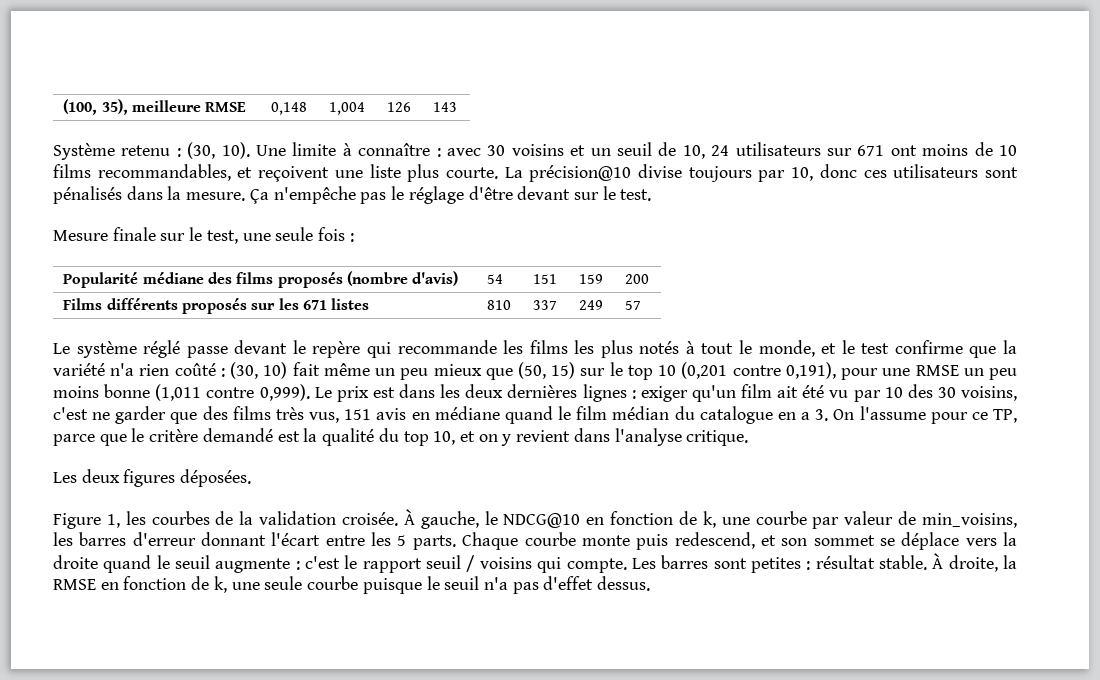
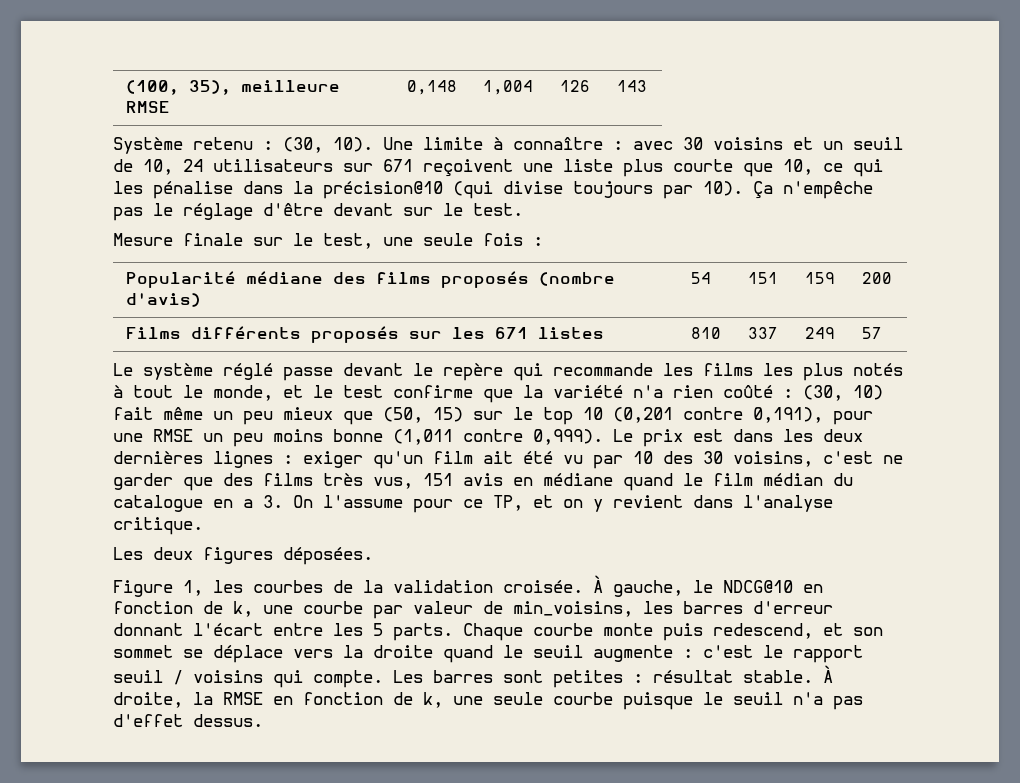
- Une limite à connaître : avec 30 voisins et un seuil de 10, 24 utilisateurs sur 671 ont moins de 10 films recommandables, et reçoivent une liste plus courte. La précision@10 divise toujours par 10, donc ces utilisateurs sont pénalisés dans la mesure.
+ Une limite à connaître : avec 30 voisins et un seuil de 10, 24 utilisateurs sur 671 reçoivent une liste plus courte que 10, ce qui les pénalise dans la précision@10 (qui divise toujours par 10).
- Le prix est dans les deux dernières lignes : exiger qu'un film ait été vu par 10 des 30 voisins, c'est ne garder que des films très vus, 151 avis en médiane quand le film médian du catalogue en a 3. On l'assume pour ce TP, parce que le critère demandé est la qualité du top 10, et on y revient dans l'analyse critique.
+ Le prix est dans les deux dernières lignes : exiger qu'un film ait été vu par 10 des 30 voisins, c'est ne garder que des films très vus, 151 avis en médiane quand le film médian du catalogue en a 3. On l'assume pour ce TP, et on y revient dans l'analyse critique.

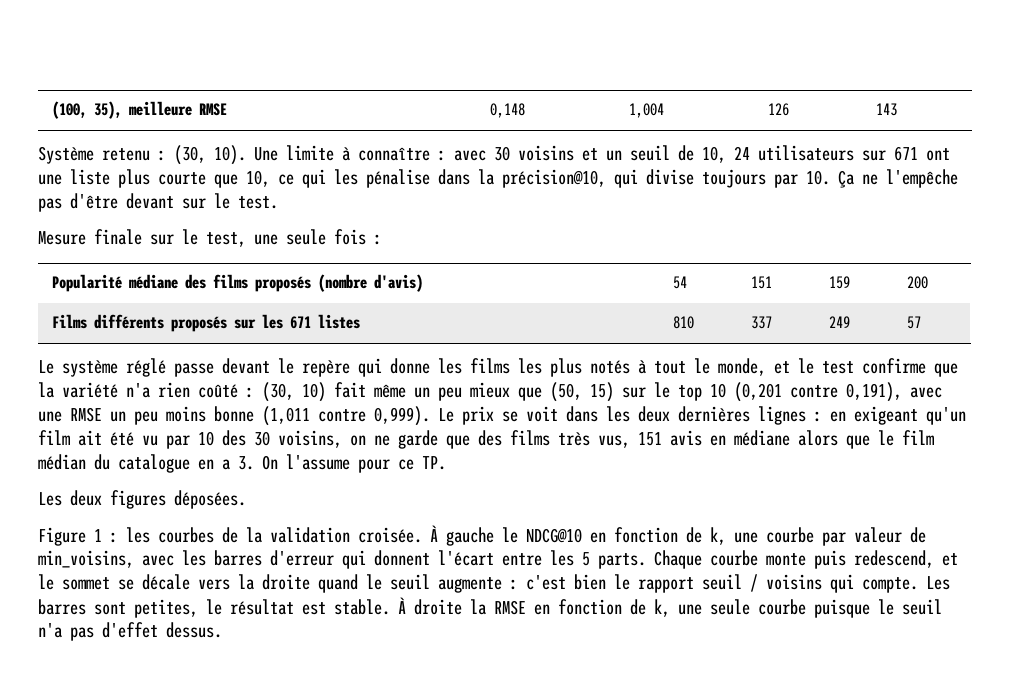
- Une limite à connaître : avec 30 voisins et un seuil de 10, 24 utilisateurs sur 671 reçoivent une liste plus courte que 10, ce qui les pénalise dans la précision@10 (qui divise toujours par 10). Ça n'empêche pas le réglage d'être devant sur le test.
+ Une limite à connaître : avec 30 voisins et un seuil de 10, 24 utilisateurs sur 671 ont une liste plus courte que 10, ce qui les pénalise dans la précision@10, qui divise toujours par 10. Ça ne l'empêche pas d'être devant sur le test.
- Le système réglé passe devant le repère qui recommande les films les plus notés à tout le monde, et le test confirme que la variété n'a rien coûté : (30, 10) fait même un peu mieux que (50, 15) sur le top 10 (0,201 contre 0,191), pour une RMSE un peu moins bonne (1,011 contre 0,999).
+ Le système réglé passe devant le repère qui donne les films les plus notés à tout le monde, et le test confirme que la variété n'a rien coûté : (30, 10) fait même un peu mieux que (50, 15) sur le top 10 (0,201 contre 0,191), avec une RMSE un peu moins bonne (1,011 contre 0,999).
- Le prix est dans les deux dernières lignes : exiger qu'un film ait été vu par 10 des 30 voisins, c'est ne garder que des films très vus, 151 avis en médiane quand le film médian du catalogue en a 3. On l'assume pour ce TP, et on y revient dans l'analyse critique.
+ Le prix se voit dans les deux dernières lignes : en exigeant qu'un film ait été vu par 10 des 30 voisins, on ne garde que des films très vus, 151 avis en médiane alors que le film médian du catalogue en a 3. On l'assume pour ce TP.
- Figure 1, les courbes de la validation croisée.
+ Figure 1 : les courbes de la validation croisée.
- À gauche, le NDCG@10 en fonction de k, une courbe par valeur de min_voisins, les barres d'erreur donnant l'écart entre les 5 parts.
+ À gauche le NDCG@10 en fonction de k, une courbe par valeur de min_voisins, avec les barres d'erreur qui donnent l'écart entre les 5 parts.
- Chaque courbe monte puis redescend, et son sommet se déplace vers la droite quand le seuil augmente : c'est le rapport seuil / voisins qui compte.
+ Chaque courbe monte puis redescend, et le sommet se décale vers la droite quand le seuil augmente : c'est bien le rapport seuil / voisins qui compte.
- Les barres sont petites : résultat stable.
+ Les barres sont petites, le résultat est stable.
- À droite, la RMSE en fonction de k, une seule courbe puisque le seuil n'a pas d'effet dessus.
+ À droite la RMSE en fonction de k, une seule courbe puisque le seuil n'a pas d'effet dessus.

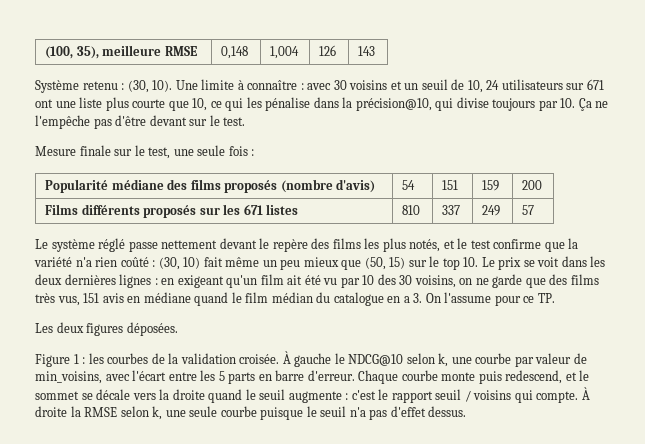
- Le système réglé passe devant le repère qui donne les films les plus notés à tout le monde, et le test confirme que la variété n'a rien coûté :
+ Le système réglé passe nettement devant le repère des films les plus notés, et le test confirme que la variété n'a rien coûté :
- (30, 10) fait même un peu mieux que (50, 15) sur le top 10 (0,201 contre 0,191), avec une RMSE un peu moins bonne (1,011 contre 0,999). Le prix se voit dans les deux dernières lignes :
+ (30, 10) fait même un peu mieux que (50, 15) sur le top 10. Le prix se voit dans les deux dernières lignes :
- en exigeant qu'un film ait été vu par 10 des 30 voisins, on ne garde que des films très vus, 151 avis en médiane alors que le film médian du catalogue en a 3. On l'assume pour ce TP.
+ en exigeant qu'un film ait été vu par 10 des 30 voisins, on ne garde que des films très vus, 151 avis en médiane quand le film médian du catalogue en a 3. On l'assume pour ce TP.
- À gauche le NDCG@10 en fonction de k, une courbe par valeur de min_voisins, avec les barres d'erreur qui donnent l'écart entre les 5 parts.
+ À gauche le NDCG@10 selon k, une courbe par valeur de min_voisins, avec l'écart entre les 5 parts en barre d'erreur.
- Chaque courbe monte puis redescend, et le sommet se décale vers la droite quand le seuil augmente : c'est bien le rapport seuil / voisins qui compte.
+ Chaque courbe monte puis redescend, et le sommet se décale vers la droite quand le seuil augmente : c'est le rapport seuil / voisins qui compte.
- Les barres sont petites, le résultat est stable.
- À droite la RMSE en fonction de k, une seule courbe puisque le seuil n'a pas d'effet dessus.
+ À droite la RMSE selon k, une seule courbe puisque le seuil n'a pas d'effet dessus.

